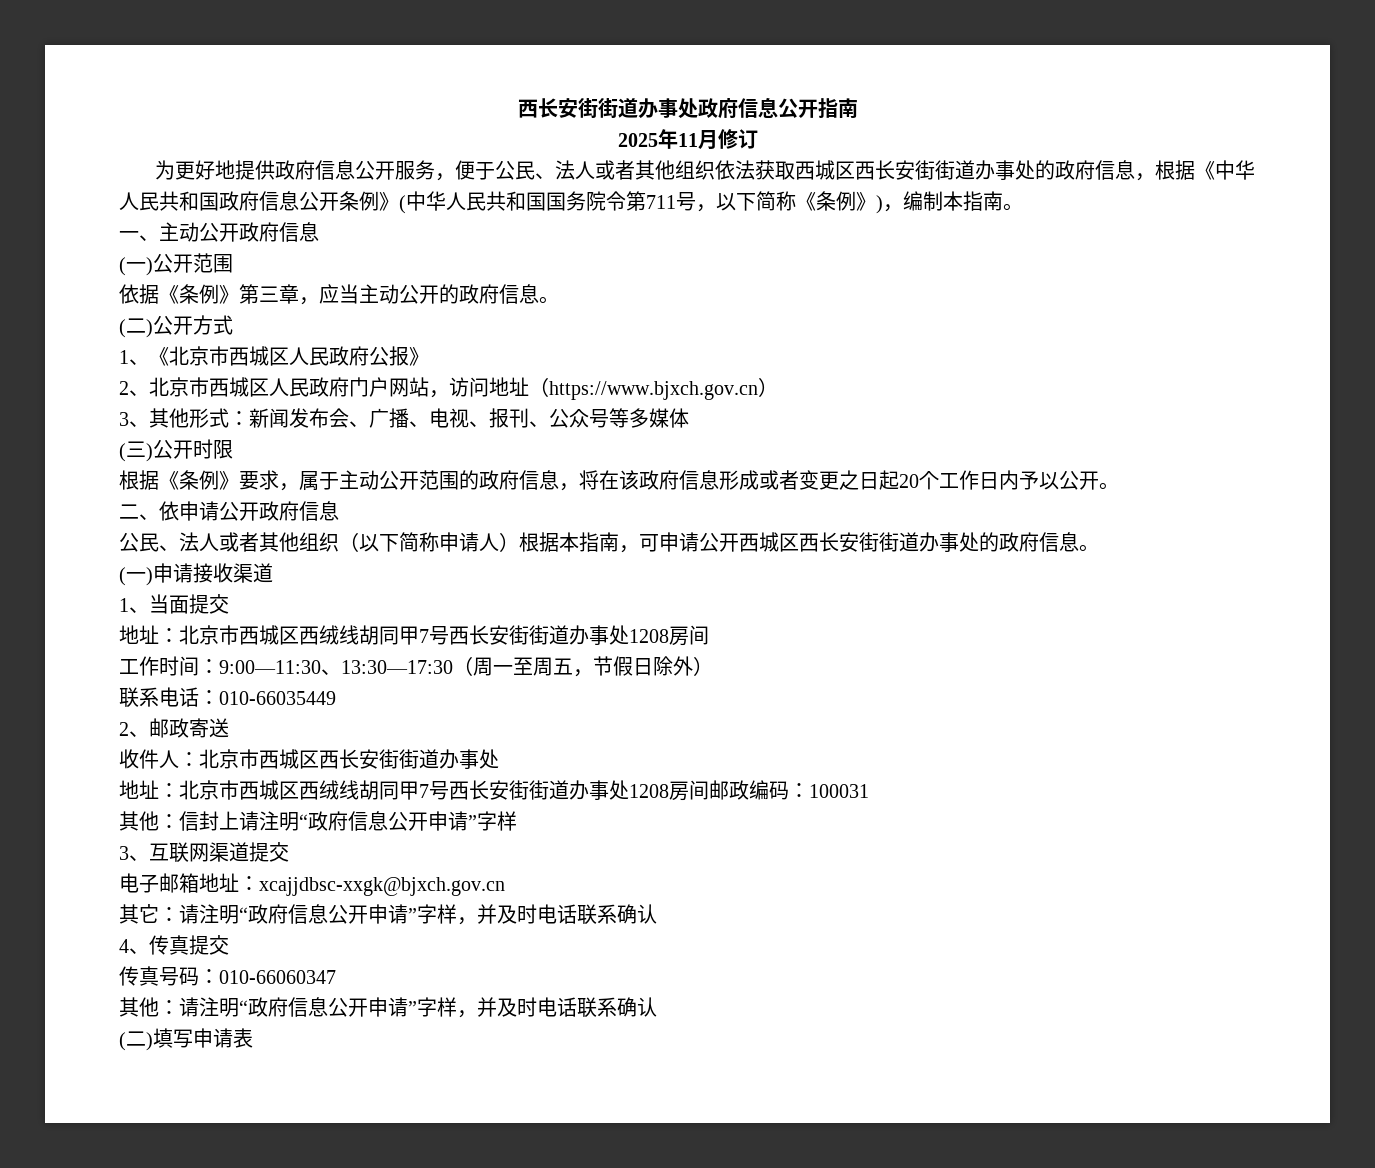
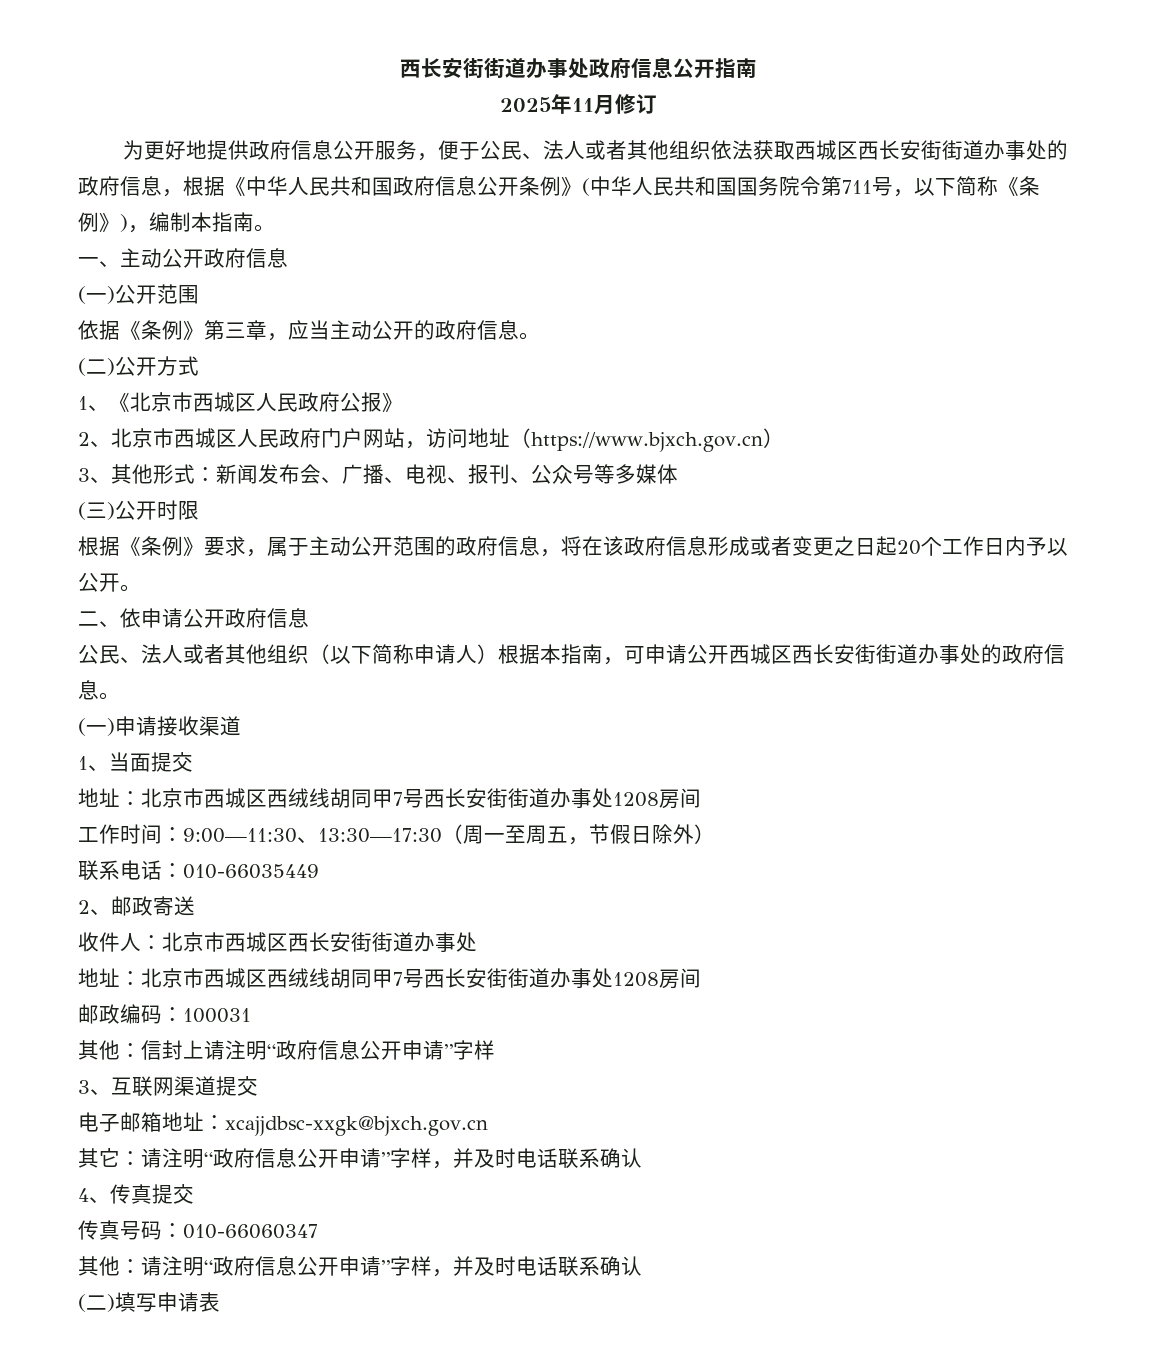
  收件人：北京市西城区西长安街街道办事处
- 地址：北京市西城区西绒线胡同甲7号西长安街街道办事处1208房间邮政编码：100031
+ 地址：北京市西城区西绒线胡同甲7号西长安街街道办事处1208房间
+ 邮政编码：100031

